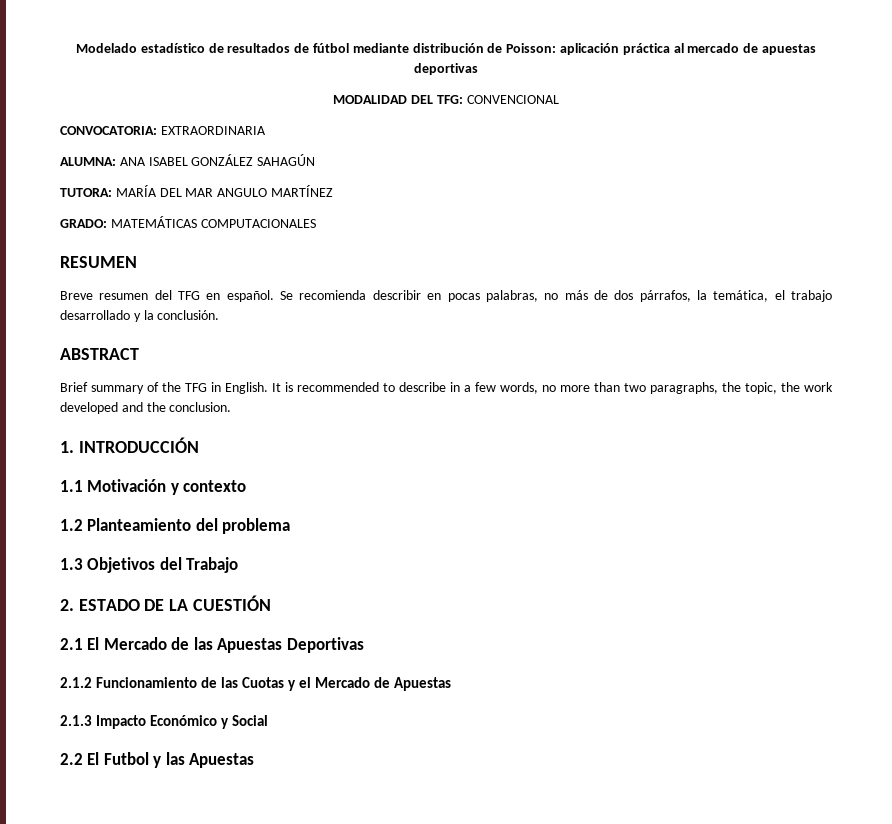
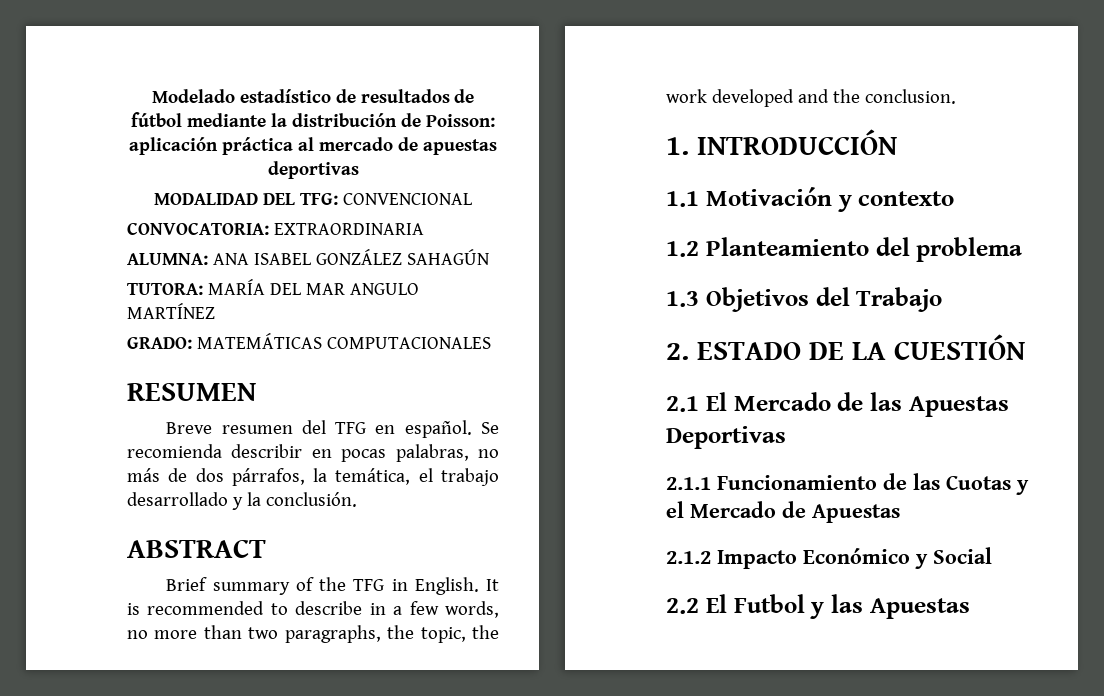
- Modelado estadístico de resultados de fútbol mediante distribución de Poisson: aplicación práctica al mercado de apuestas deportivas
+ Modelado estadístico de resultados de fútbol mediante la distribución de Poisson: aplicación práctica al mercado de apuestas deportivas
- 2.1.2 Funcionamiento de las Cuotas y el Mercado de Apuestas
+ 2.1.1 Funcionamiento de las Cuotas y el Mercado de Apuestas
- 2.1.3 Impacto Económico y Social
+ 2.1.2 Impacto Económico y Social

